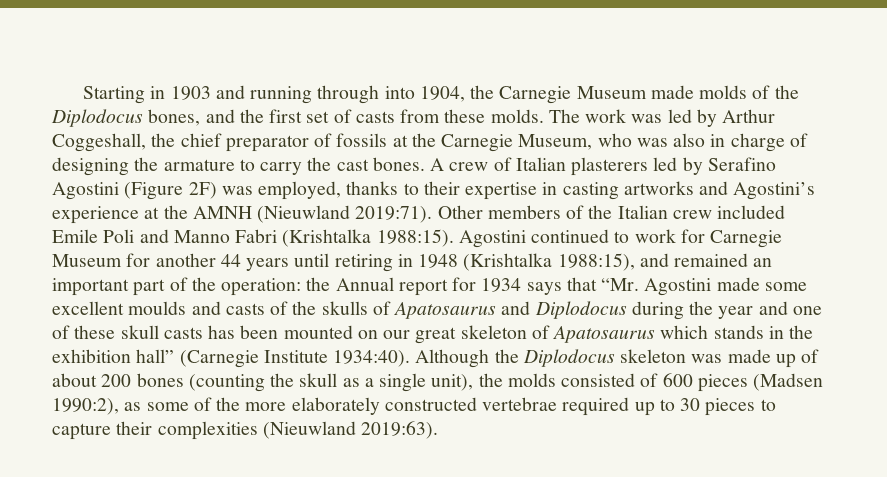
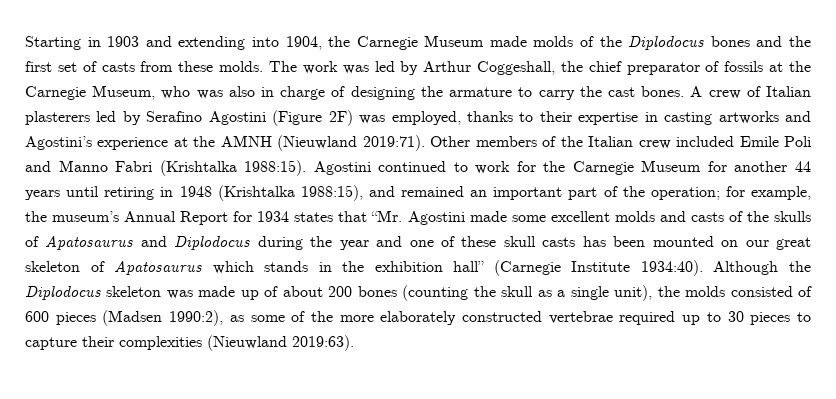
- Starting in 1903 and running through into 1904, the Carnegie Museum made molds of the Diplodocus bones, and the first set of casts from these molds.
+ Starting in 1903 and extending into 1904, the Carnegie Museum made molds of the Diplodocus bones and the first set of casts from these molds.
- Agostini continued to work for Carnegie Museum for another 44 years until retiring in 1948 (Krishtalka 1988:15), and remained an important part of the operation: the Annual report for 1934 says that “Mr. Agostini made some excellent moulds and casts of the skulls of Apatosaurus and Diplodocus during the year and one of these skull casts has been mounted on our great skeleton of Apatosaurus which stands in the exhibition hall” (Carnegie Institute 1934:40).
+ Agostini continued to work for the Carnegie Museum for another 44 years until retiring in 1948 (Krishtalka 1988:15), and remained an important part of the operation; for example, the museum’s Annual Report for 1934 states that “Mr. Agostini made some excellent molds and casts of the skulls of Apatosaurus and Diplodocus during the year and one of these skull casts has been mounted on our great skeleton of Apatosaurus which stands in the exhibition hall” (Carnegie Institute 1934:40).

